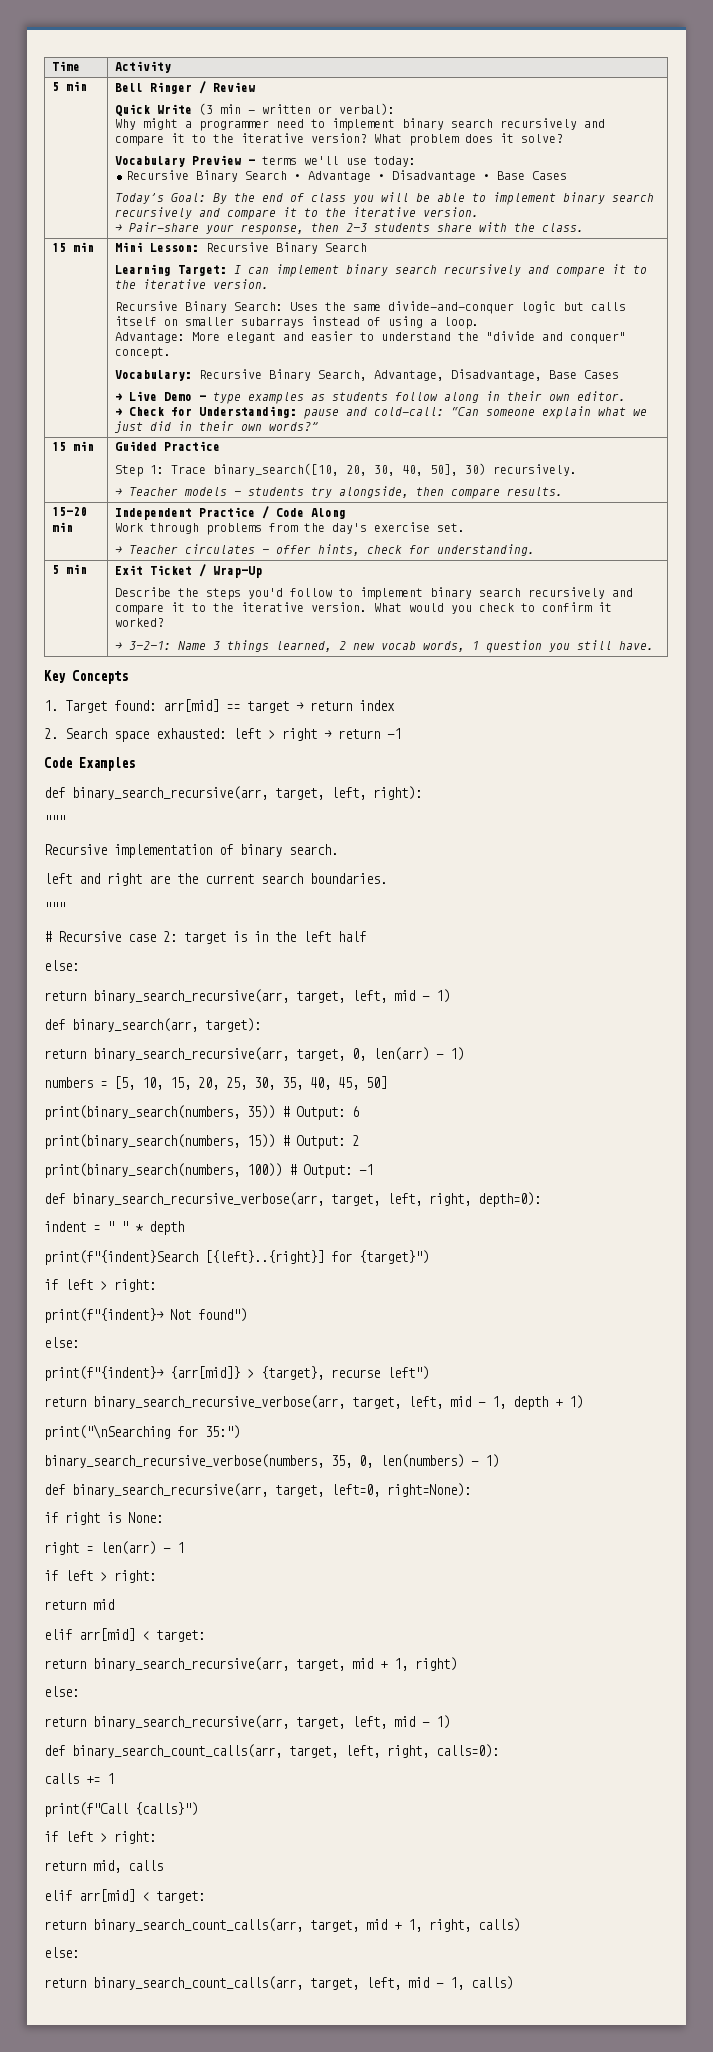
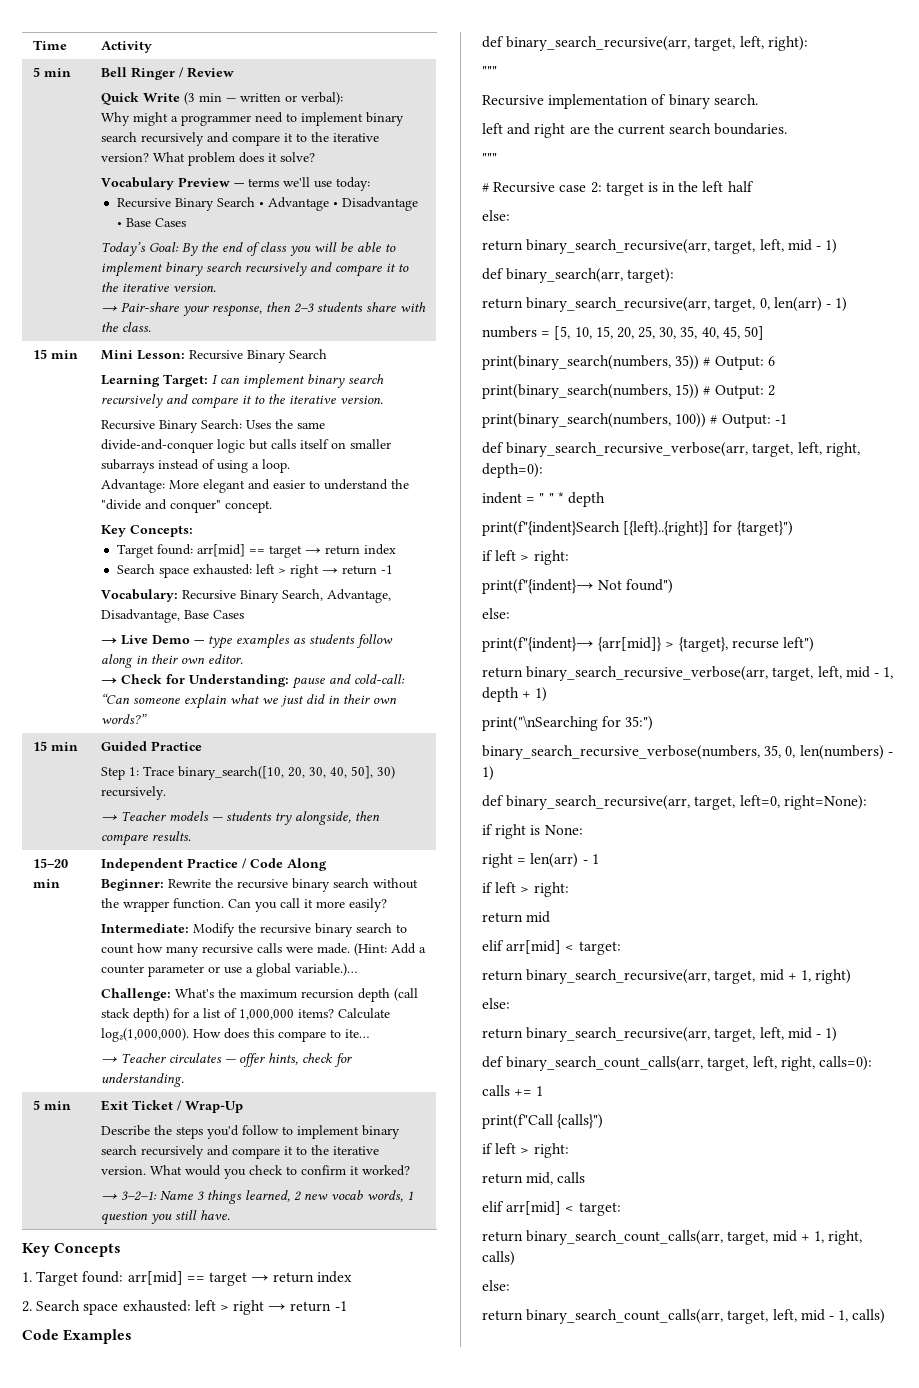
+ Key Concepts:
+ Target found: arr[mid] == target → return index
+ Search space exhausted: left > right → return -1
- Work through problems from the day's exercise set.
+ Beginner: Rewrite the recursive binary search without the wrapper function. Can you call it more easily?
+ Intermediate: Modify the recursive binary search to count how many recursive calls were made. (Hint: Add a counter parameter or use a global variable.)…
+ Challenge: What's the maximum recursion depth (call stack depth) for a list of 1,000,000 items? Calculate log₂(1,000,000). How does this compare to ite…

